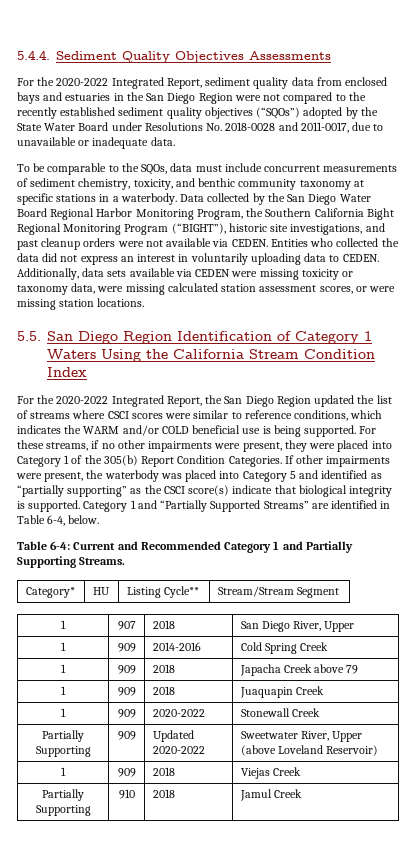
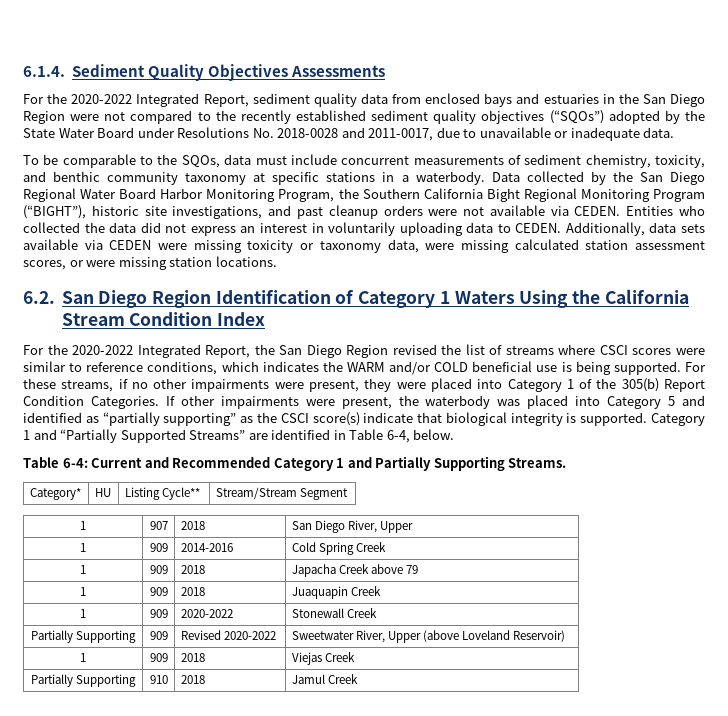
- 5.4.4. Sediment Quality Objectives Assessments
+ 6.1.4. Sediment Quality Objectives Assessments
- Data collected by the San Diego Water Board Regional Harbor Monitoring Program, the Southern California Bight Regional Monitoring Program (“BIGHT”), historic site investigations, and past cleanup orders were not available via CEDEN.
+ Data collected by the San Diego Regional Water Board Harbor Monitoring Program, the Southern California Bight Regional Monitoring Program (“BIGHT”), historic site investigations, and past cleanup orders were not available via CEDEN.
- 5.5. San Diego Region Identification of Category 1 Waters Using the California Stream Condition Index
+ 6.2. San Diego Region Identification of Category 1 Waters Using the California Stream Condition Index
- For the 2020-2022 Integrated Report, the San Diego Region updated the list of streams where CSCI scores were similar to reference conditions, which indicates the WARM and/or COLD beneficial use is being supported.
+ For the 2020-2022 Integrated Report, the San Diego Region revised the list of streams where CSCI scores were similar to reference conditions, which indicates the WARM and/or COLD beneficial use is being supported.
- Partially Supporting | 909 | Updated 2020-2022 | Sweetwater River, Upper (above Loveland Reservoir)
+ Partially Supporting | 909 | Revised 2020-2022 | Sweetwater River, Upper (above Loveland Reservoir)

